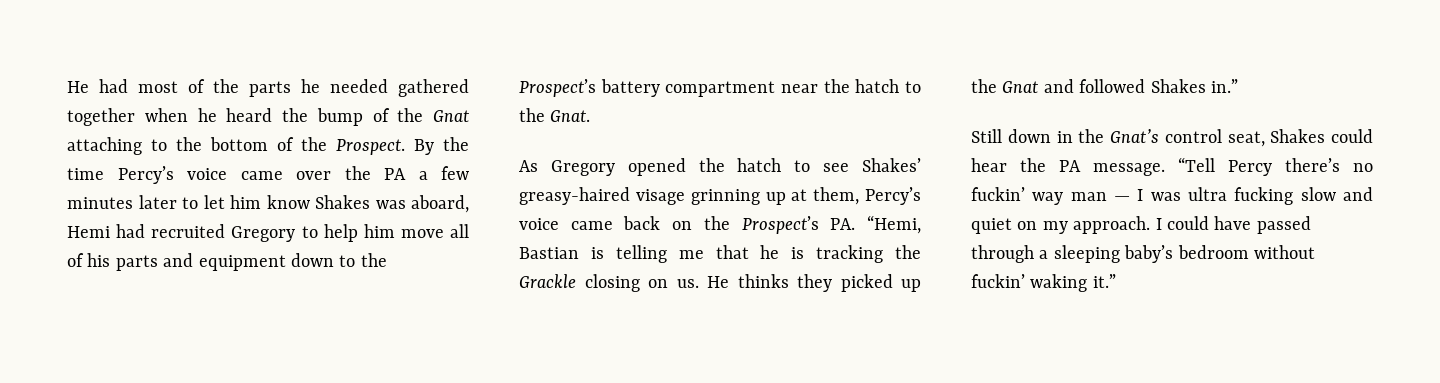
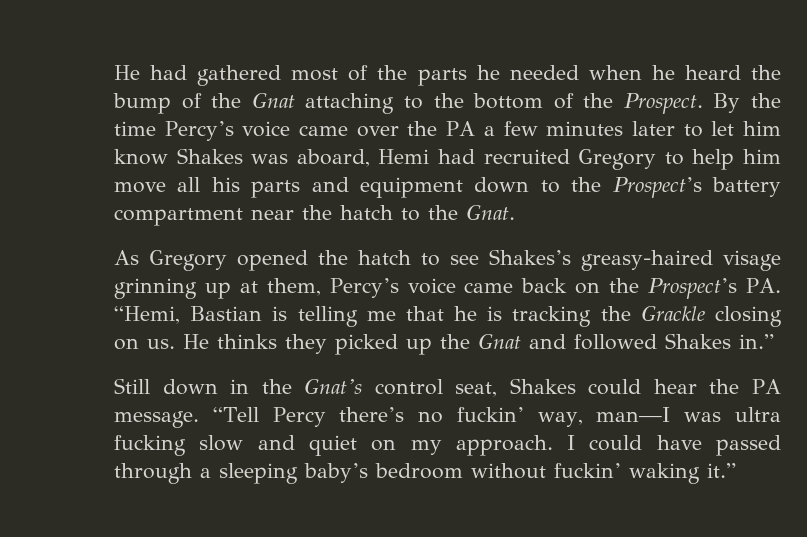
- He had most of the parts he needed gathered together when he heard the bump of the Gnat attaching to the bottom of the Prospect.
+ He had gathered most of the parts he needed when he heard the bump of the Gnat attaching to the bottom of the Prospect.
- By the time Percy’s voice came over the PA a few minutes later to let him know Shakes was aboard, Hemi had recruited Gregory to help him move all of his parts and equipment down to the Prospect’s battery compartment near the hatch to the Gnat.
+ By the time Percy’s voice came over the PA a few minutes later to let him know Shakes was aboard, Hemi had recruited Gregory to help him move all his parts and equipment down to the Prospect’s battery compartment near the hatch to the Gnat.
- As Gregory opened the hatch to see Shakes’ greasy-haired visage grinning up at them, Percy’s voice came back on the Prospect’s PA. “Hemi, Bastian is telling me that he is tracking the Grackle closing on us.
+ As Gregory opened the hatch to see Shakes’s greasy-haired visage grinning up at them, Percy’s voice came back on the Prospect’s PA. “Hemi, Bastian is telling me that he is tracking the Grackle closing on us.
- “Tell Percy there’s no fuckin’ way man — I was ultra fucking slow and quiet on my approach.
+ “Tell Percy there’s no fuckin’ way, man—I was ultra fucking slow and quiet on my approach.

